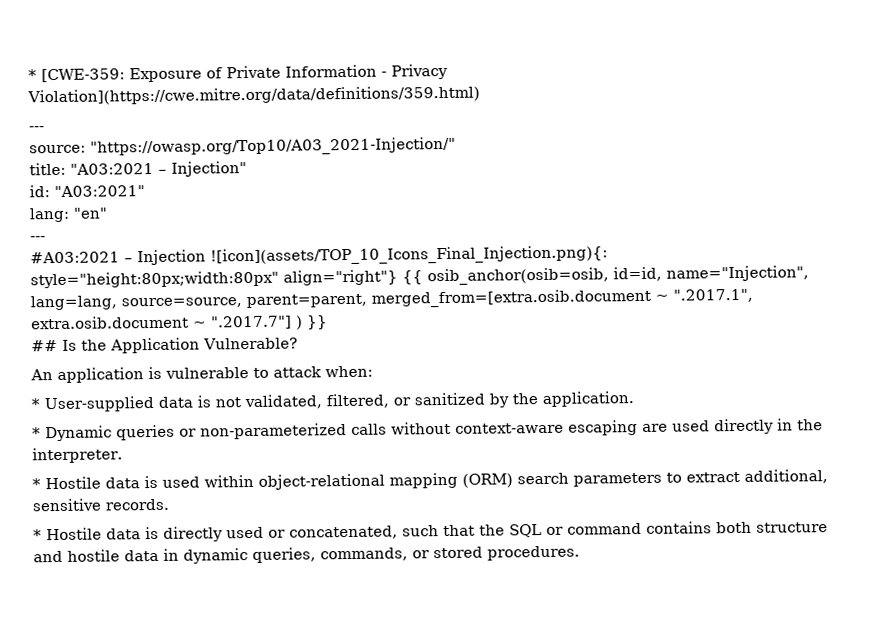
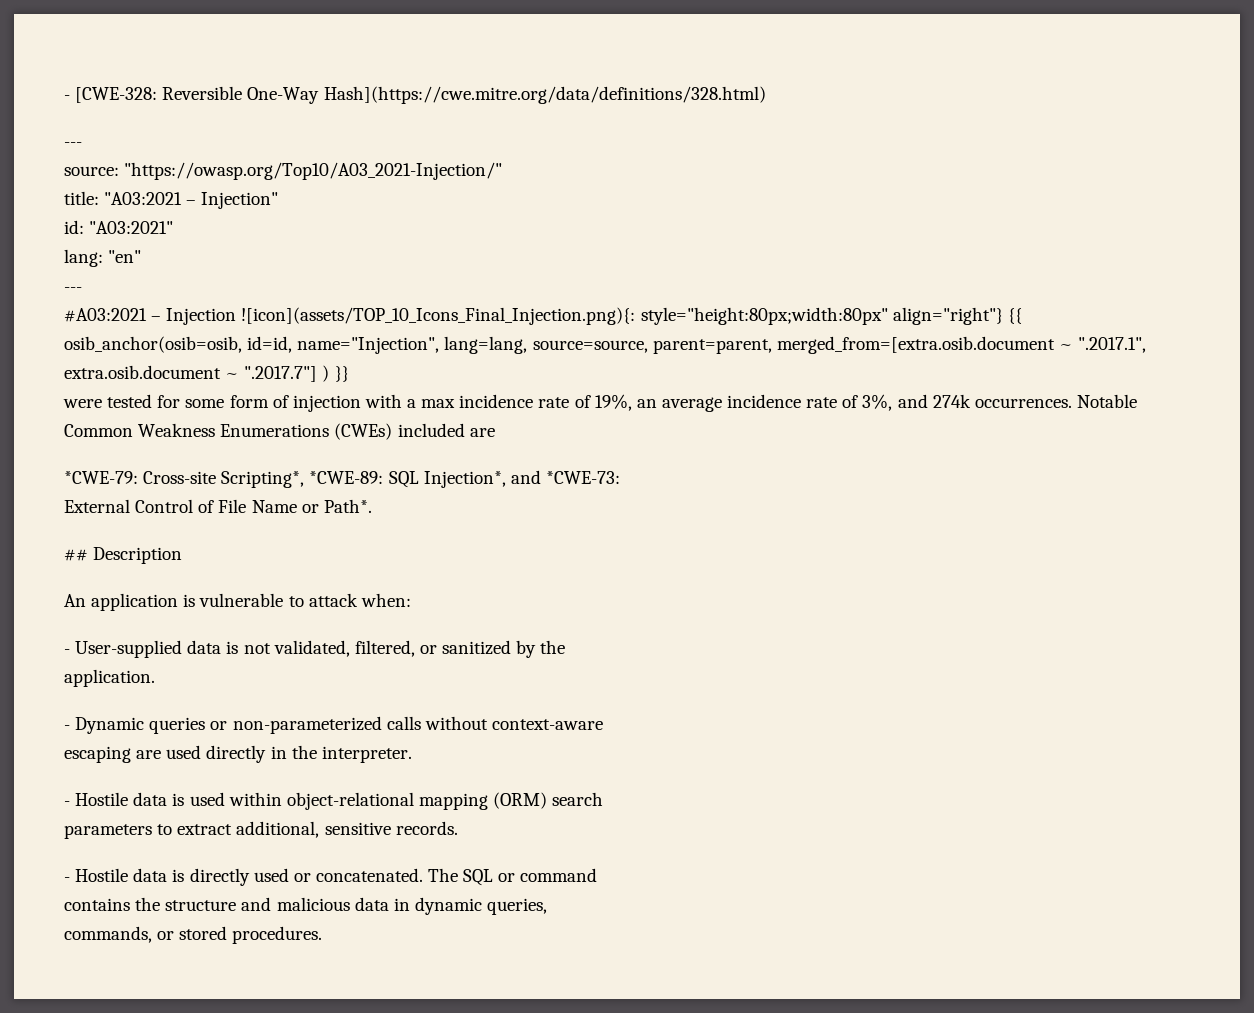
- * [CWE-359: Exposure of Private Information - Privacy Violation](https://cwe.mitre.org/data/definitions/359.html)
+ - [CWE-328: Reversible One-Way Hash](https://cwe.mitre.org/data/definitions/328.html)
- ## Is the Application Vulnerable?
+ were tested for some form of injection with a max incidence rate of 19%, an average incidence rate of 3%, and 274k occurrences. Notable Common Weakness Enumerations (CWEs) included are
+ *CWE-79: Cross-site Scripting*, *CWE-89: SQL Injection*, and *CWE-73:
+ External Control of File Name or Path*.
+ ## Description
- * User-supplied data is not validated, filtered, or sanitized by the application.
+ - User-supplied data is not validated, filtered, or sanitized by the
+ application.
- * Dynamic queries or non-parameterized calls without context-aware escaping are used directly in the interpreter.
+ - Dynamic queries or non-parameterized calls without context-aware
+ escaping are used directly in the interpreter.
- * Hostile data is used within object-relational mapping (ORM) search parameters to extract additional, sensitive records.
+ - Hostile data is used within object-relational mapping (ORM) search
+ parameters to extract additional, sensitive records.
- * Hostile data is directly used or concatenated, such that the SQL or command contains both structure and hostile data in dynamic queries, commands, or stored procedures.
+ - Hostile data is directly used or concatenated. The SQL or command
+ contains the structure and malicious data in dynamic queries,
+ commands, or stored procedures.

